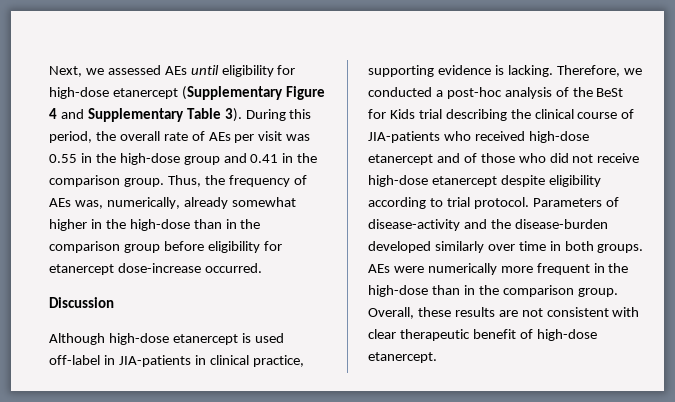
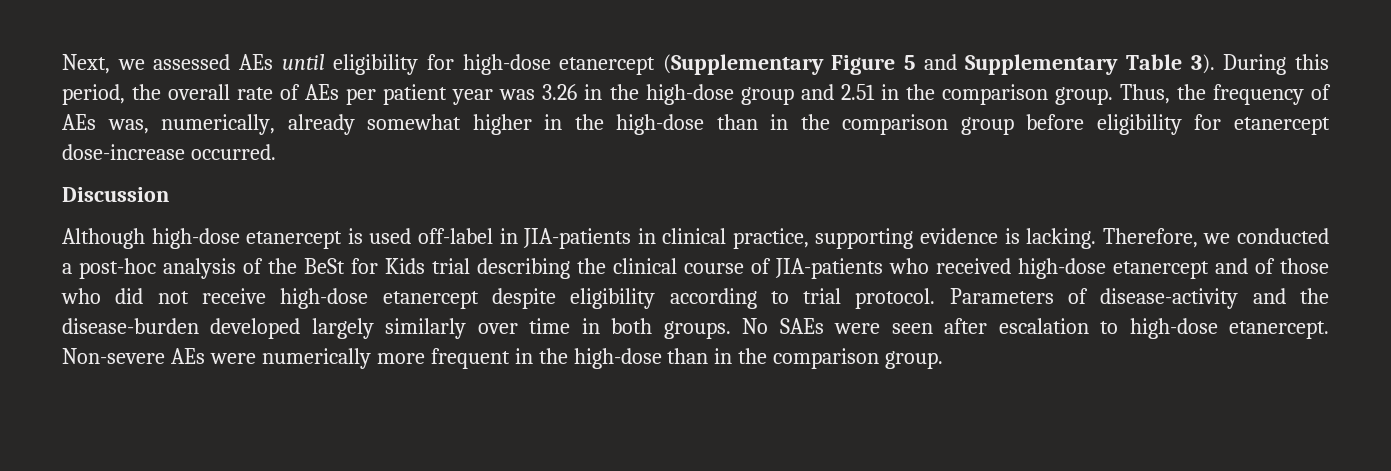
- Next, we assessed AEs until eligibility for high-dose etanercept (Supplementary Figure 4 and Supplementary Table 3).
+ Next, we assessed AEs until eligibility for high-dose etanercept (Supplementary Figure 5 and Supplementary Table 3).
- During this period, the overall rate of AEs per visit was 0.55 in the high-dose group and 0.41 in the comparison group.
+ During this period, the overall rate of AEs per patient year was 3.26 in the high-dose group and 2.51 in the comparison group.
- Parameters of disease-activity and the disease-burden developed similarly over time in both groups.
+ Parameters of disease-activity and the disease-burden developed largely similarly over time in both groups.
- AEs were numerically more frequent in the high-dose than in the comparison group. Overall, these results are not consistent with clear therapeutic benefit of high-dose etanercept.
+ No SAEs were seen after escalation to high-dose etanercept. Non-severe AEs were numerically more frequent in the high-dose than in the comparison group.

